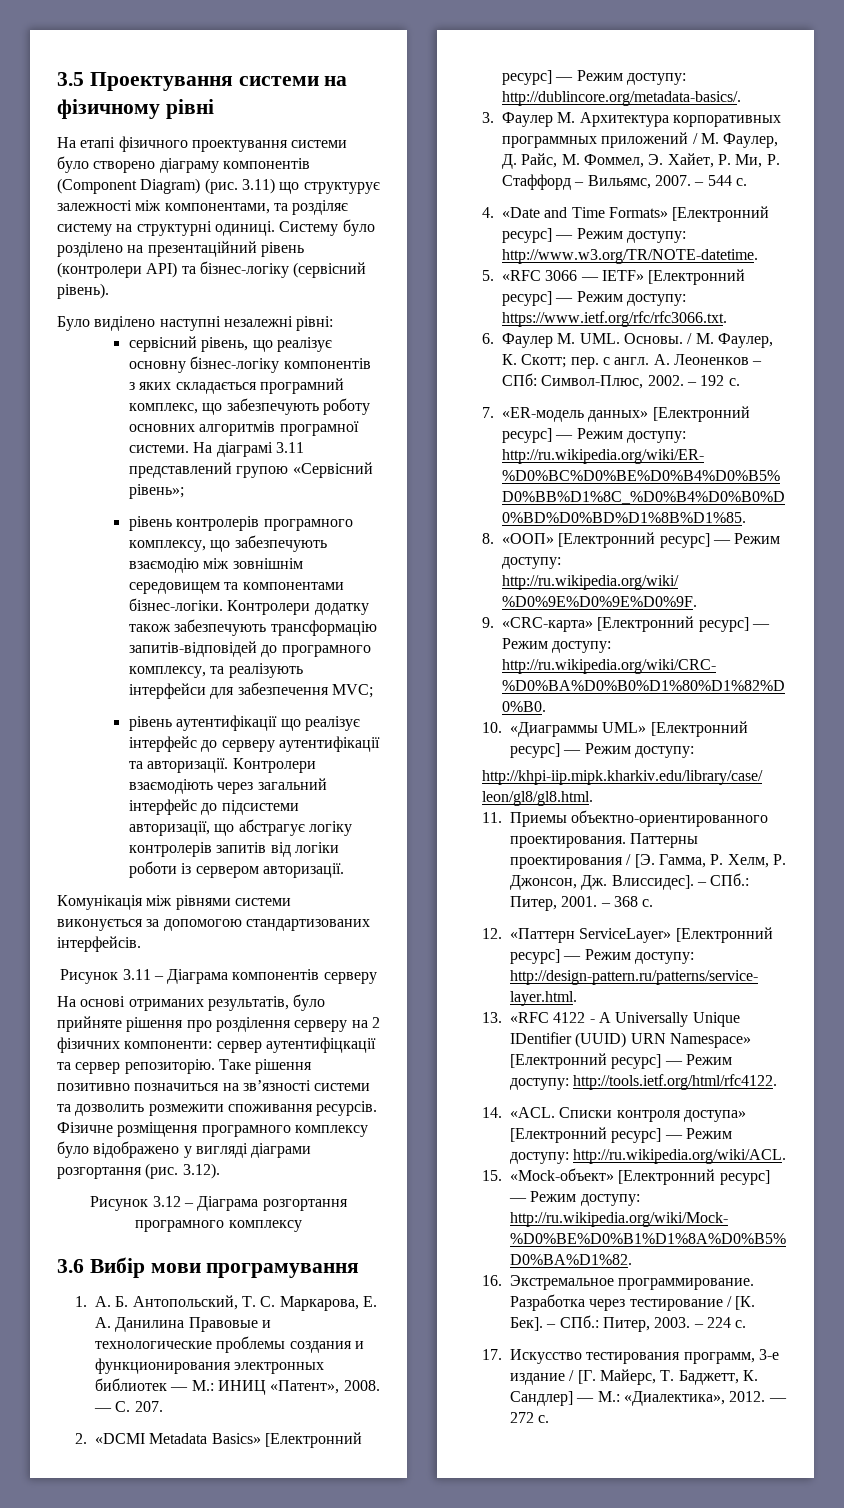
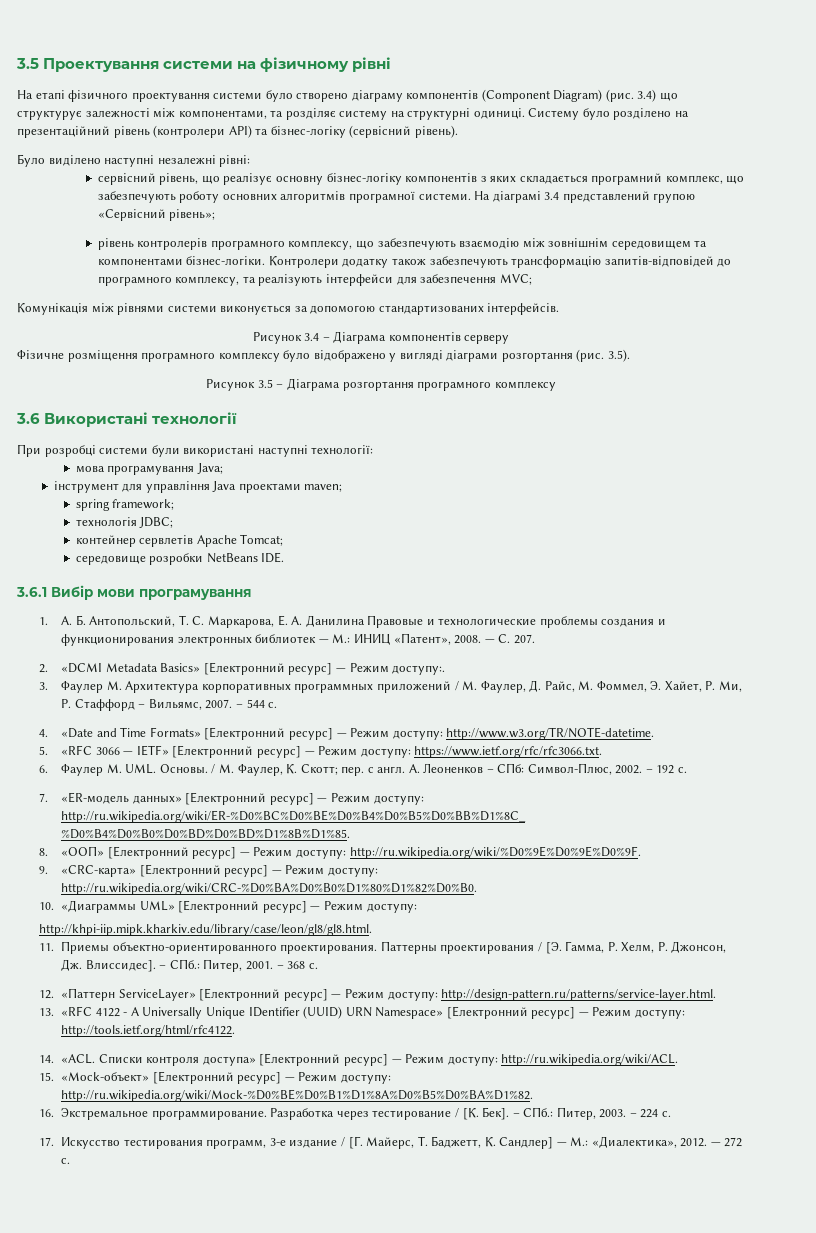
- 3.11) що структурує залежності між компонентами, та розділяє систему на структурні одиниці.
+ 3.4) що структурує залежності між компонентами, та розділяє систему на структурні одиниці.
- На діаграмі 3.11 представлений групою «Сервісний рівень»;
+ На діаграмі 3.4 представлений групою «Сервісний рівень»;
- рівень аутентифікації що реалізує інтерфейс до серверу аутентифікації та авторизації. Контролери взаємодіють через загальний інтерфейс до підсистеми авторизації, що абстрагує логіку контролерів запитів від логіки роботи із сервером авторизації.
- Рисунок 3.11 – Діаграма компонентів серверу
+ Рисунок 3.4 – Діаграма компонентів серверу
- На основі отриманих результатів, було прийняте рішення про розділення серверу на 2 фізичних компоненти: сервер аутентифіцкації та сервер репозиторію. Таке рішення позитивно позначиться на зв’язності системи та дозволить розмежити споживання ресурсів.
- 3.12).
- Рисунок 3.12 – Діаграма розгортання програмного комплексу
+ 3.5).
+ Рисунок 3.5 – Діаграма розгортання програмного комплексу
- 3.6 Вибір мови програмування
+ 3.6 Використані технології
+ При розробці системи були використані наступні технології:
+ мова програмування Java;
+ інструмент для управління Java проектами maven;
+ spring framework;
+ технологія JDBC;
+ контейнер сервлетів Apache Tomcat;
+ середовище розробки NetBeans IDE.
+ 3.6.1 Вибір мови програмування
- 2. «DCMI Metadata Basics» [Електронний ресурс] — Режим доступу: http://dublincore.org/metadata-basics/.
+ 2. «DCMI Metadata Basics» [Електронний ресурс] — Режим доступу:.

